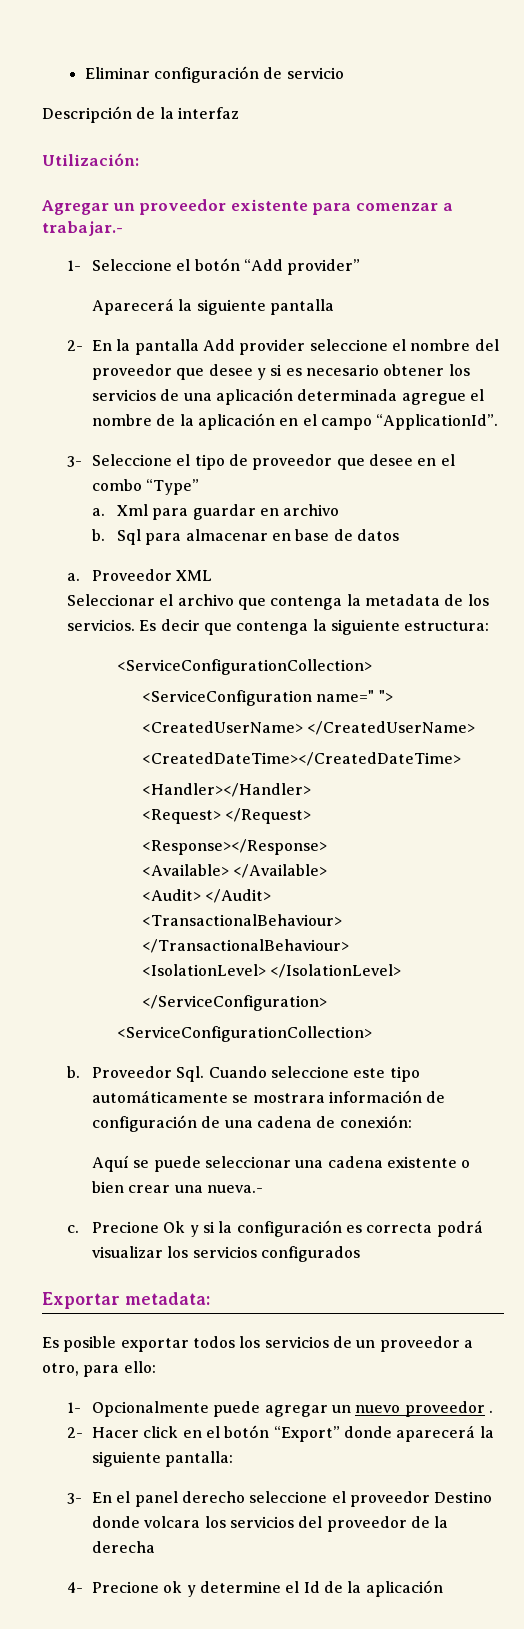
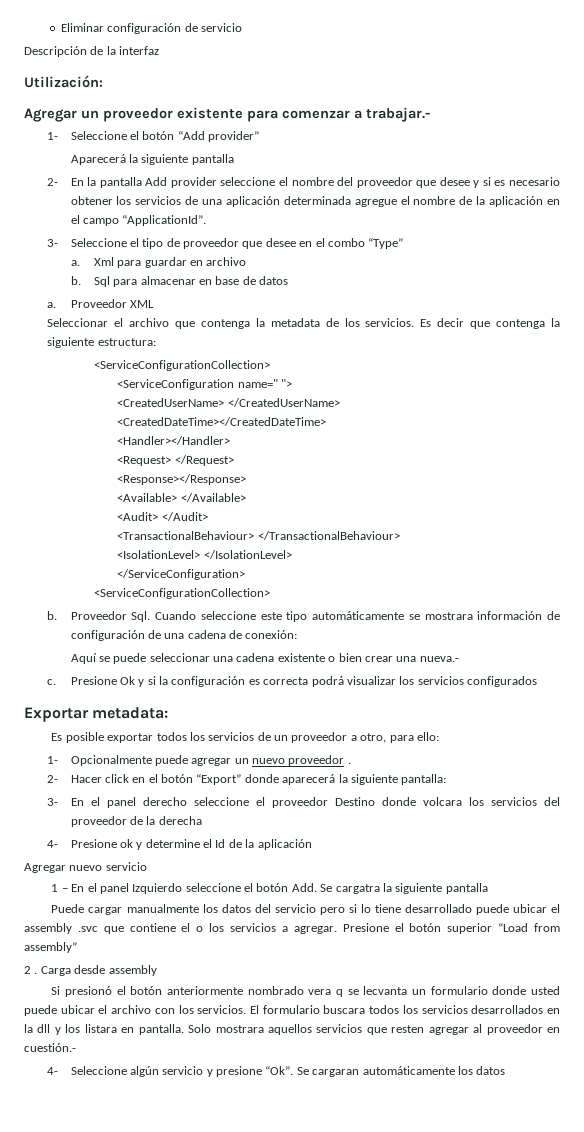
- Precione Ok y si la configuración es correcta podrá visualizar los servicios configurados
+ Presione Ok y si la configuración es correcta podrá visualizar los servicios configurados
- 4- Precione ok y determine el Id de la aplicación
+ 4- Presione ok y determine el Id de la aplicación
+ Agregar nuevo servicio
+ 1 – En el panel Izquierdo seleccione el botón Add. Se cargatra la siguiente pantalla
+ Puede cargar manualmente los datos del servicio pero si lo tiene desarrollado puede ubicar el assembly .svc que contiene el o los servicios a agregar. Presione el botón superior “Load from assembly”
+ 2 . Carga desde assembly
+ Si presionó el botón anteriormente nombrado vera q se lecvanta un formulario donde usted puede ubicar el archivo con los servicios. El formulario buscara todos los servicios desarrollados en la dll y los listara en pantalla. Solo mostrara aquellos servicios que resten agregar al proveedor en cuestión.-
+ 4- Seleccione algún servicio y presione “Ok”. Se cargaran automáticamente los datos

